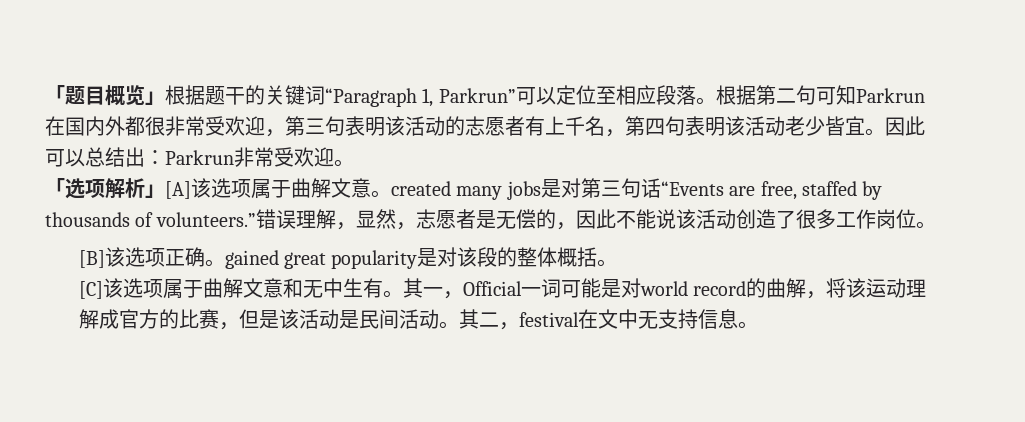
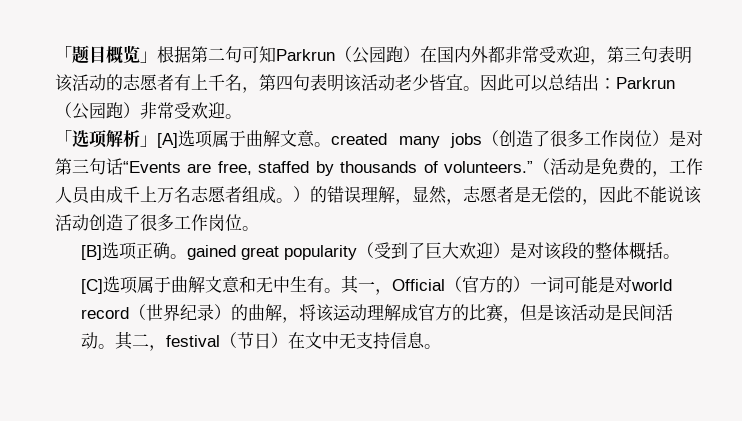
- 「题目概览」根据题干的关键词“Paragraph 1, Parkrun”可以定位至相应段落。根据第二句可知Parkrun在国内外都很非常受欢迎，第三句表明该活动的志愿者有上千名，第四句表明该活动老少皆宜。
+ 「题目概览」根据第二句可知Parkrun（公园跑）在国内外都非常受欢迎，第三句表明该活动的志愿者有上千名，第四句表明该活动老少皆宜。
- 因此可以总结出：Parkrun非常受欢迎。
+ 因此可以总结出：Parkrun（公园跑）非常受欢迎。
- 「选项解析」[A]该选项属于曲解文意。created many jobs是对第三句话“Events are free, staffed by thousands of volunteers.”
+ 「选项解析」[A]选项属于曲解文意。created many jobs（创造了很多工作岗位）是对第三句话“Events are free, staffed by thousands of volunteers.”
- 错误理解，显然，志愿者是无偿的，因此不能说该活动创造了很多工作岗位。
+ （活动是免费的，工作人员由成千上万名志愿者组成。）的错误理解，显然，志愿者是无偿的，因此不能说该活动创造了很多工作岗位。
- [B]该选项正确。gained great popularity是对该段的整体概括。
+ [B]选项正确。gained great popularity（受到了巨大欢迎）是对该段的整体概括。
- [C]该选项属于曲解文意和无中生有。
+ [C]选项属于曲解文意和无中生有。
- 其一，Official一词可能是对world record的曲解，将该运动理解成官方的比赛，但是该活动是民间活动。
+ 其一，Official（官方的）一词可能是对world record（世界纪录）的曲解，将该运动理解成官方的比赛，但是该活动是民间活动。
- 其二，festival在文中无支持信息。
+ 其二，festival（节日）在文中无支持信息。

